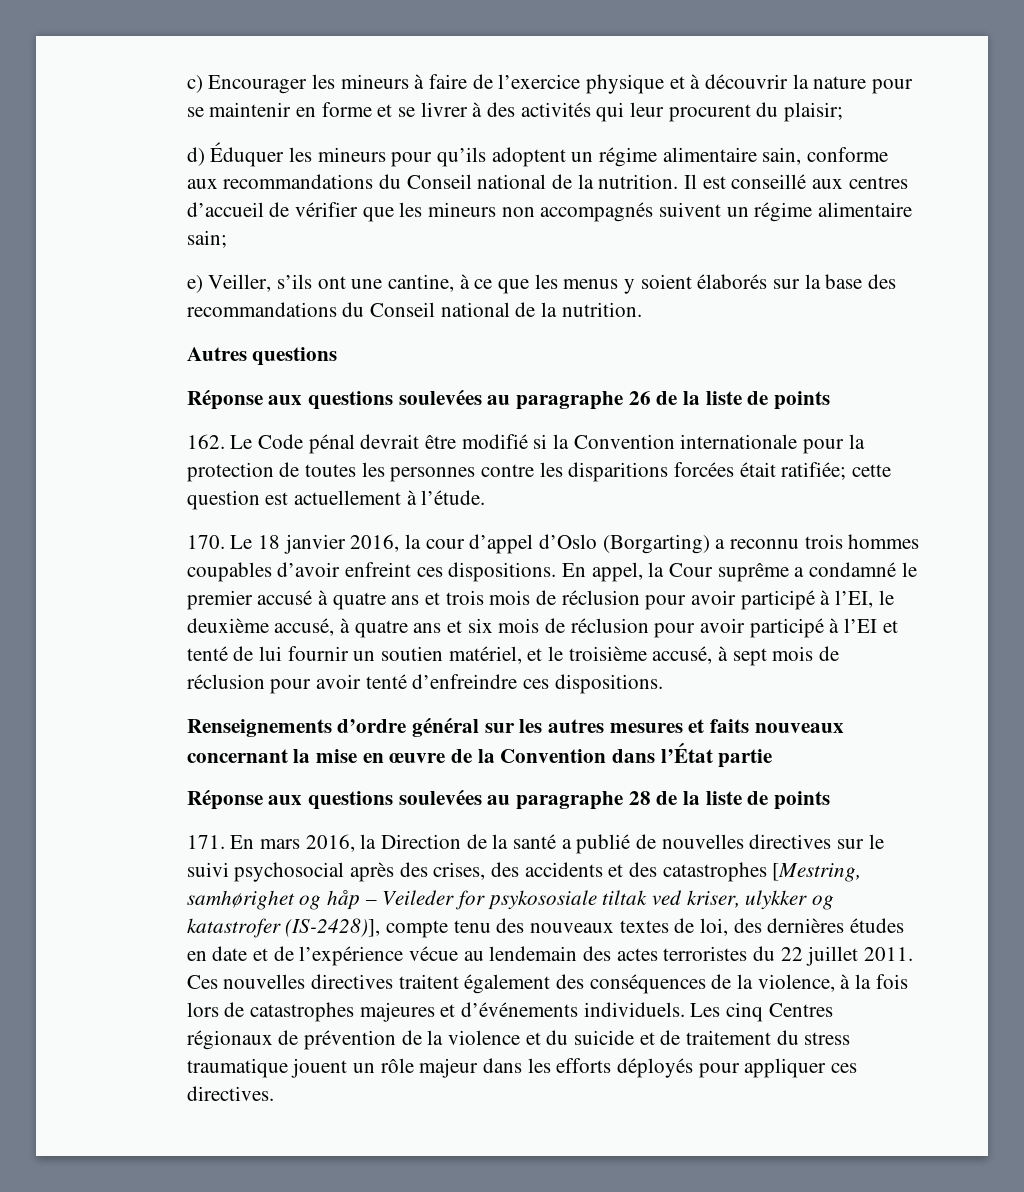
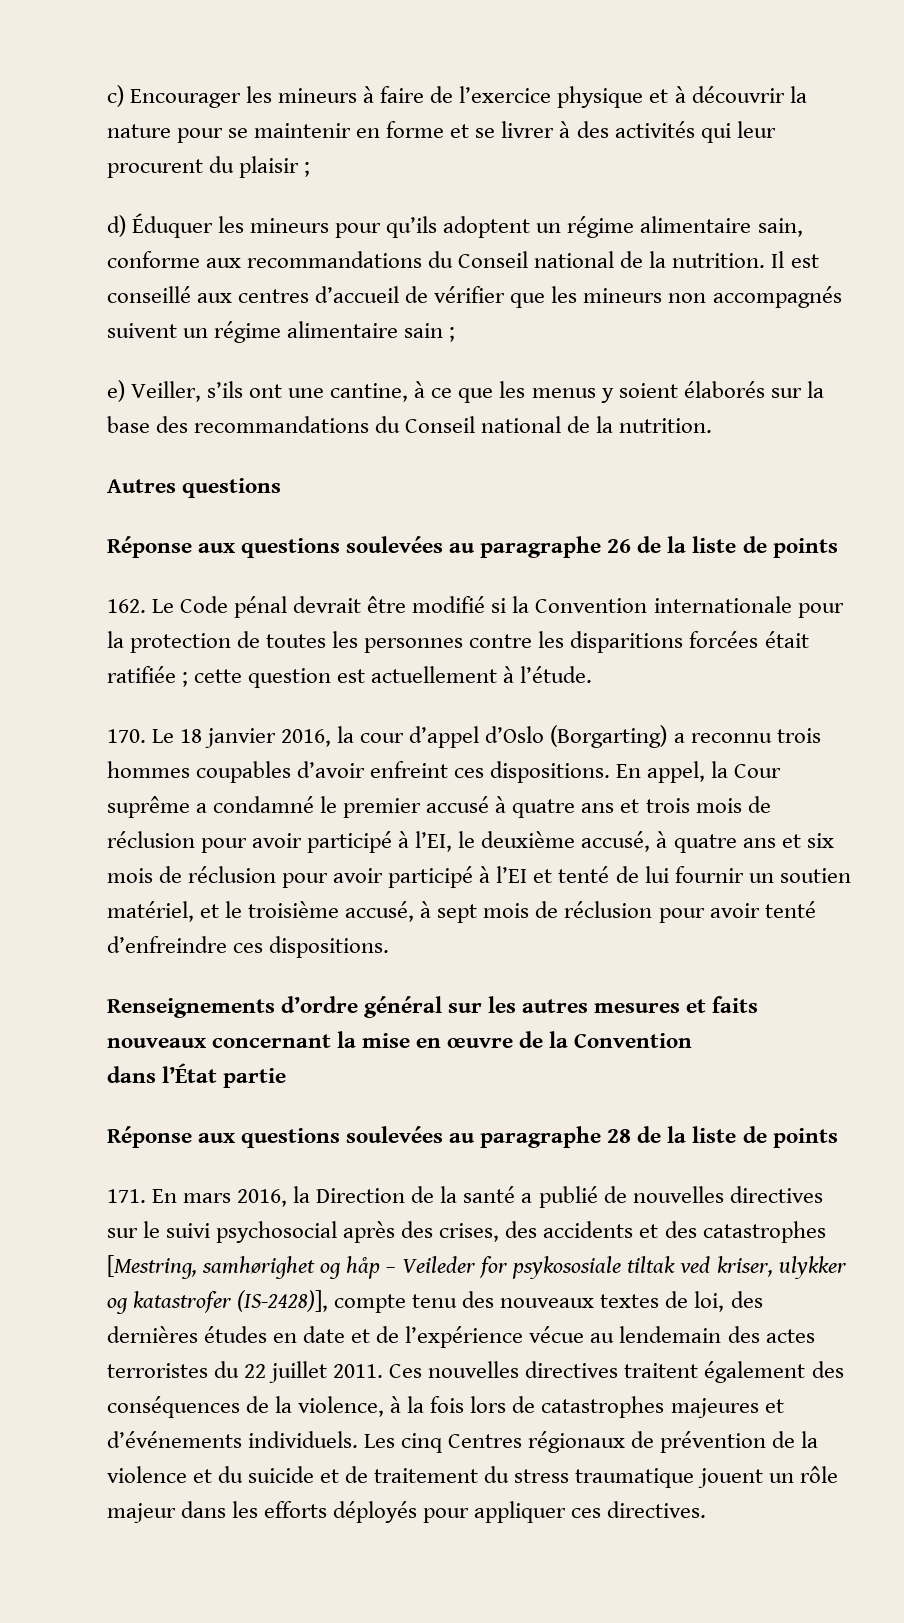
- c) Encourager les mineurs à faire de l’exercice physique et à découvrir la nature pour se maintenir en forme et se livrer à des activités qui leur procurent du plaisir;
+ c) Encourager les mineurs à faire de l’exercice physique et à découvrir la nature pour se maintenir en forme et se livrer à des activités qui leur procurent du plaisir ;
- Il est conseillé aux centres d’accueil de vérifier que les mineurs non accompagnés suivent un régime alimentaire sain;
+ Il est conseillé aux centres d’accueil de vérifier que les mineurs non accompagnés suivent un régime alimentaire sain ;
- 162. Le Code pénal devrait être modifié si la Convention internationale pour la protection de toutes les personnes contre les disparitions forcées était ratifiée; cette question est actuellement à l’étude.
+ 162. Le Code pénal devrait être modifié si la Convention internationale pour la protection de toutes les personnes contre les disparitions forcées était ratifiée ; cette question est actuellement à l’étude.
- Renseignements d’ordre général sur les autres mesures et faits nouveaux concernant la mise en œuvre de la Convention dans l’État partie
+ Renseignements d’ordre général sur les autres mesures et faits nouveaux concernant la mise en œuvre de la Convention
+ dans l’État partie

